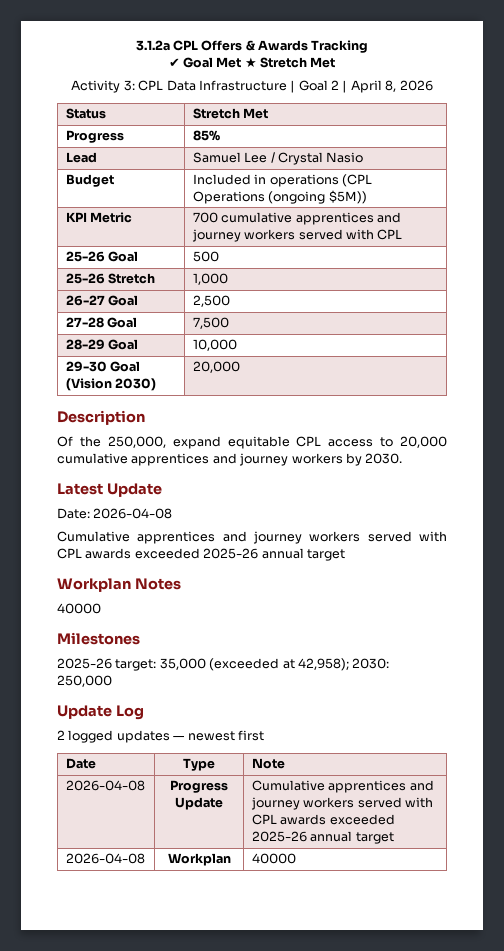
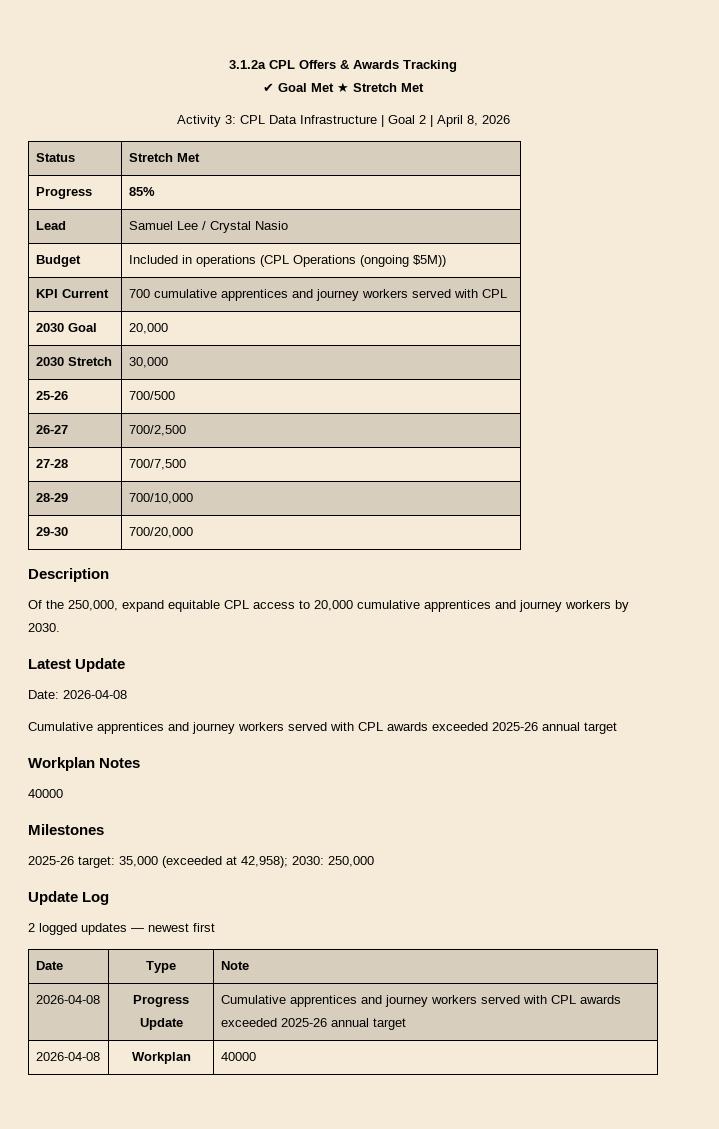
- KPI Metric | 700 cumulative apprentices and journey workers served with CPL
+ KPI Current | 700 cumulative apprentices and journey workers served with CPL
- 25-26 Goal | 500
- 25-26 Stretch | 1,000
+ 2030 Goal | 20,000
+ 2030 Stretch | 30,000
+ 25-26 | 700/500
- 26-27 Goal | 2,500
+ 26-27 | 700/2,500
- 27-28 Goal | 7,500
+ 27-28 | 700/7,500
- 28-29 Goal | 10,000
+ 28-29 | 700/10,000
- 29-30 Goal (Vision 2030) | 20,000
+ 29-30 | 700/20,000

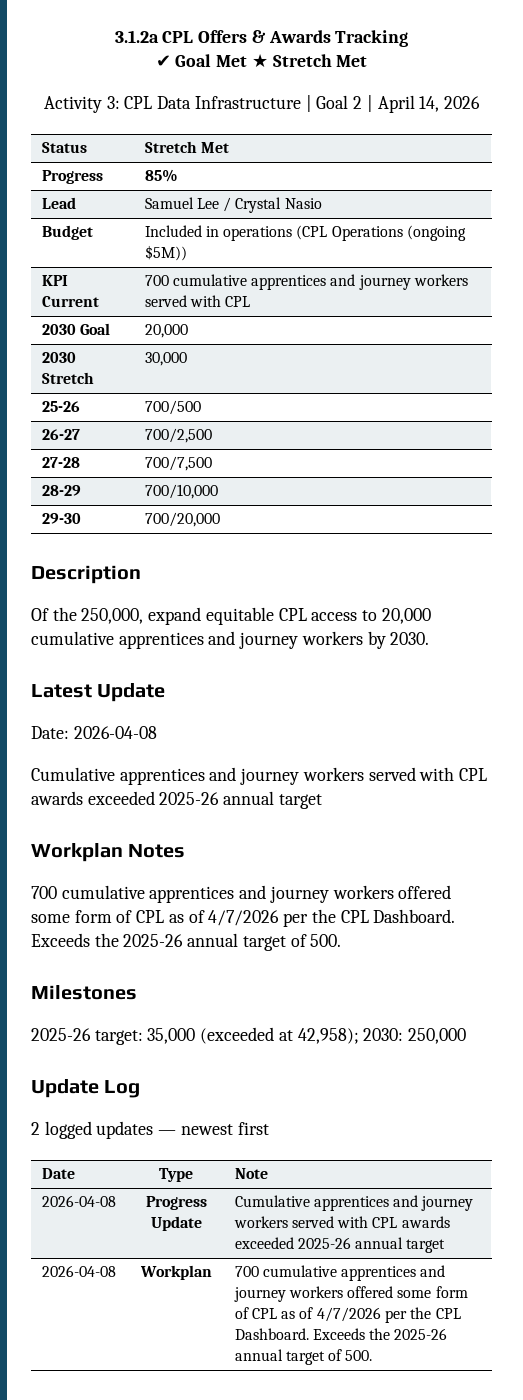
- Activity 3: CPL Data Infrastructure | Goal 2 | April 8, 2026
+ Activity 3: CPL Data Infrastructure | Goal 2 | April 14, 2026
  Workplan Notes
- 40000
+ 700 cumulative apprentices and journey workers offered some form of CPL as of 4/7/2026 per the CPL Dashboard. Exceeds the 2025-26 annual target of 500.
- 2026-04-08 | Workplan | 40000
+ 2026-04-08 | Workplan | 700 cumulative apprentices and journey workers offered some form of CPL as of 4/7/2026 per the CPL Dashboard. Exceeds the 2025-26 annual target of 500.

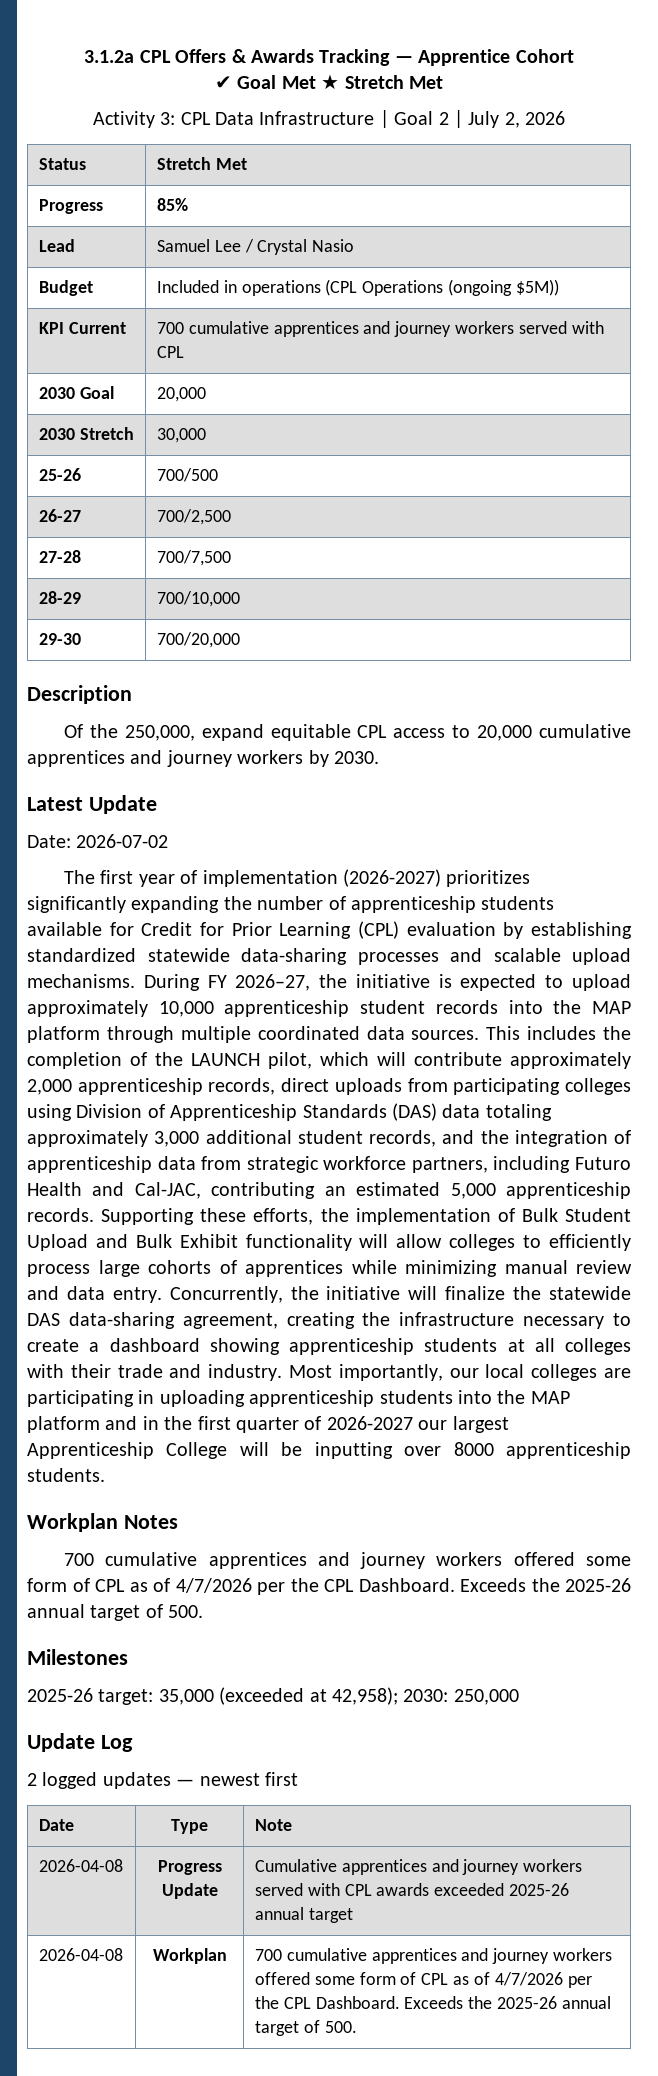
- 3.1.2a CPL Offers & Awards Tracking
+ 3.1.2a CPL Offers & Awards Tracking — Apprentice Cohort
- Activity 3: CPL Data Infrastructure | Goal 2 | April 14, 2026
+ Activity 3: CPL Data Infrastructure | Goal 2 | July 2, 2026
- Date: 2026-04-08
- Cumulative apprentices and journey workers served with CPL awards exceeded 2025-26 annual target
+ Date: 2026-07-02
+ The first year of implementation (2026-2027) prioritizes significantly expanding the number of apprenticeship students available for Credit for Prior Learning (CPL) evaluation by establishing standardized statewide data-sharing processes and scalable upload mechanisms. During FY 2026–27, the initiative is expected to upload approximately 10,000 apprenticeship student records into the MAP platform through multiple coordinated data sources. This includes the completion of the LAUNCH pilot, which will contribute approximately 2,000 apprenticeship records, direct uploads from participating colleges using Division of Apprenticeship Standards (DAS) data totaling approximately 3,000 additional student records, and the integration of apprenticeship data from strategic workforce partners, including Futuro Health and Cal-JAC, contributing an estimated 5,000 apprenticeship records. Supporting these efforts, the implementation of Bulk Student Upload and Bulk Exhibit functionality will allow colleges to efficiently process large cohorts of apprentices while minimizing manual review and data entry. Concurrently, the initiative will finalize the statewide DAS data-sharing agreement, creating the infrastructure necessary to create a dashboard showing apprenticeship students at all colleges with their trade and industry. Most importantly, our local colleges are participating in uploading apprenticeship students into the MAP platform and in the first quarter of 2026-2027 our largest Apprenticeship College will be inputting over 8000 apprenticeship students.

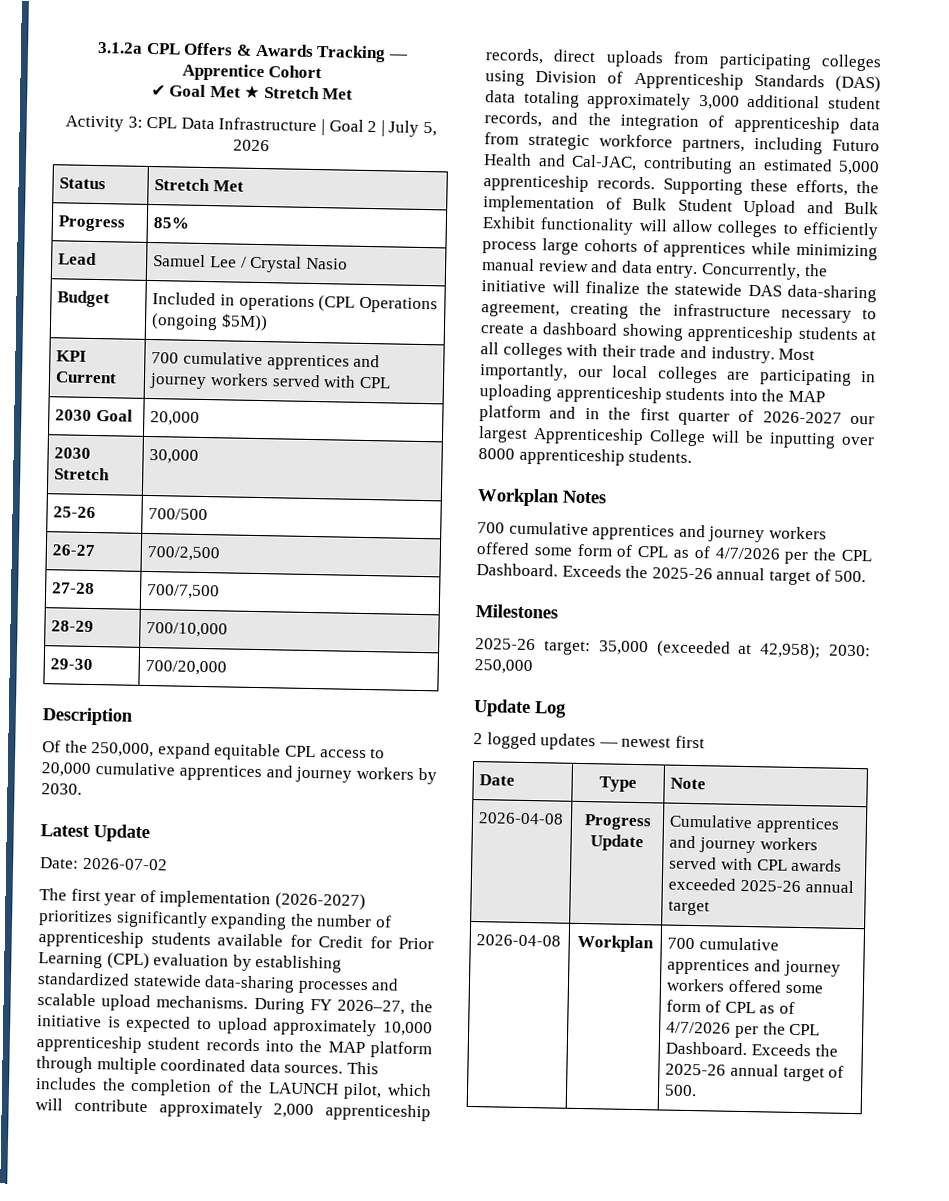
- Activity 3: CPL Data Infrastructure | Goal 2 | July 2, 2026
+ Activity 3: CPL Data Infrastructure | Goal 2 | July 5, 2026

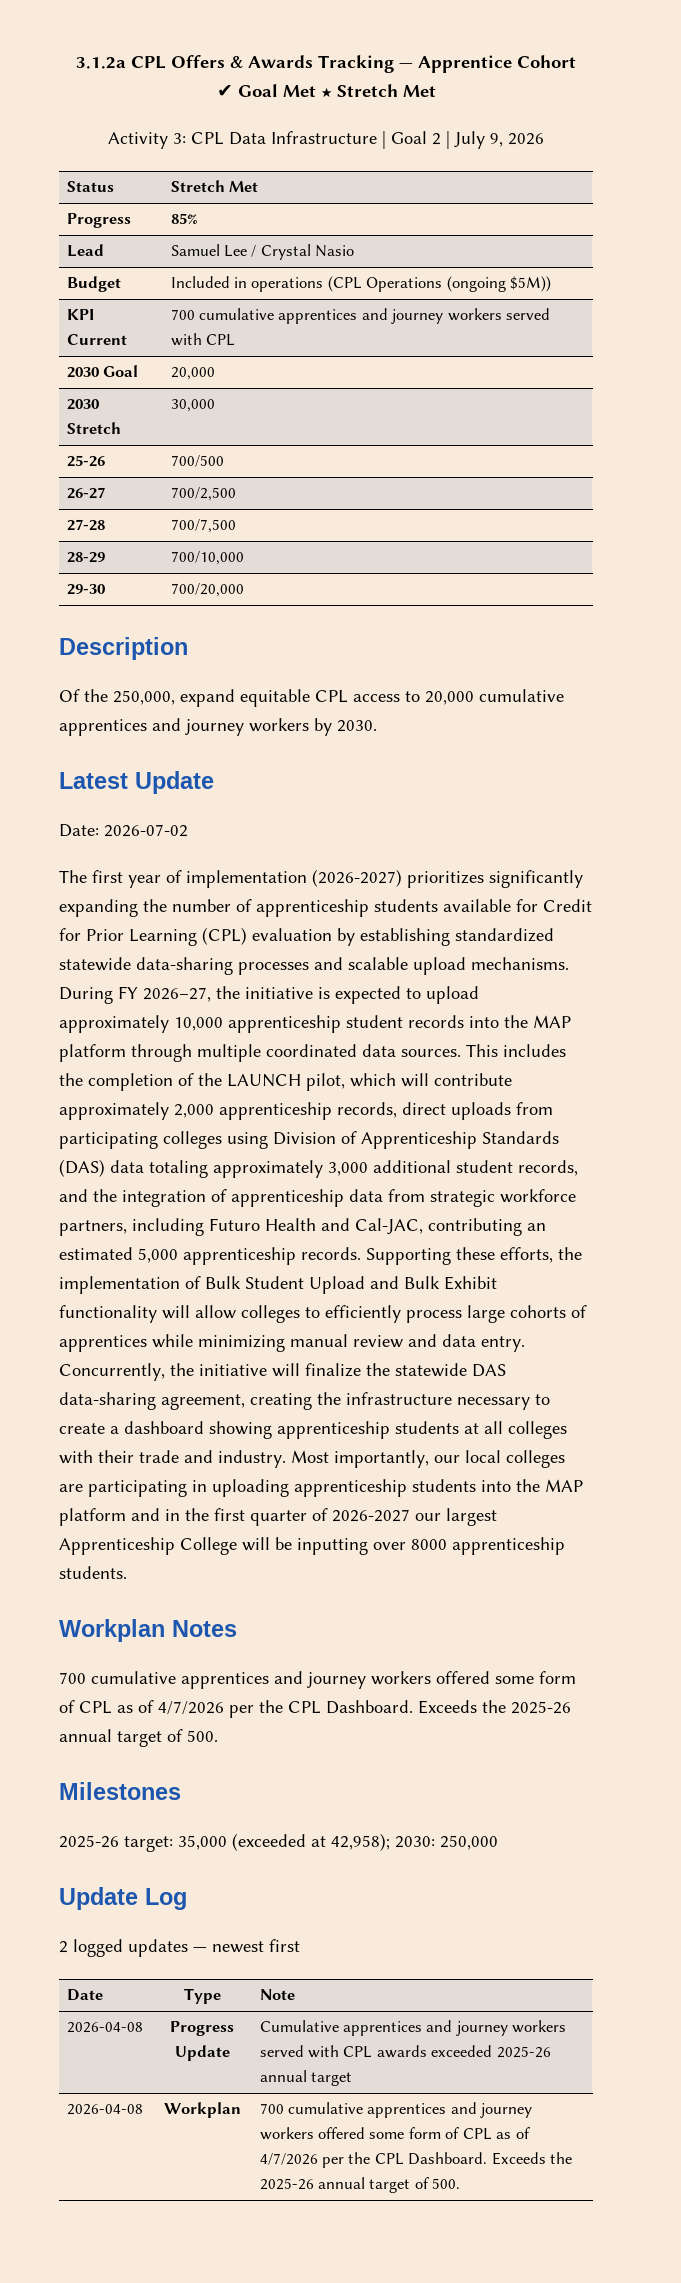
- Activity 3: CPL Data Infrastructure | Goal 2 | July 5, 2026
+ Activity 3: CPL Data Infrastructure | Goal 2 | July 9, 2026

